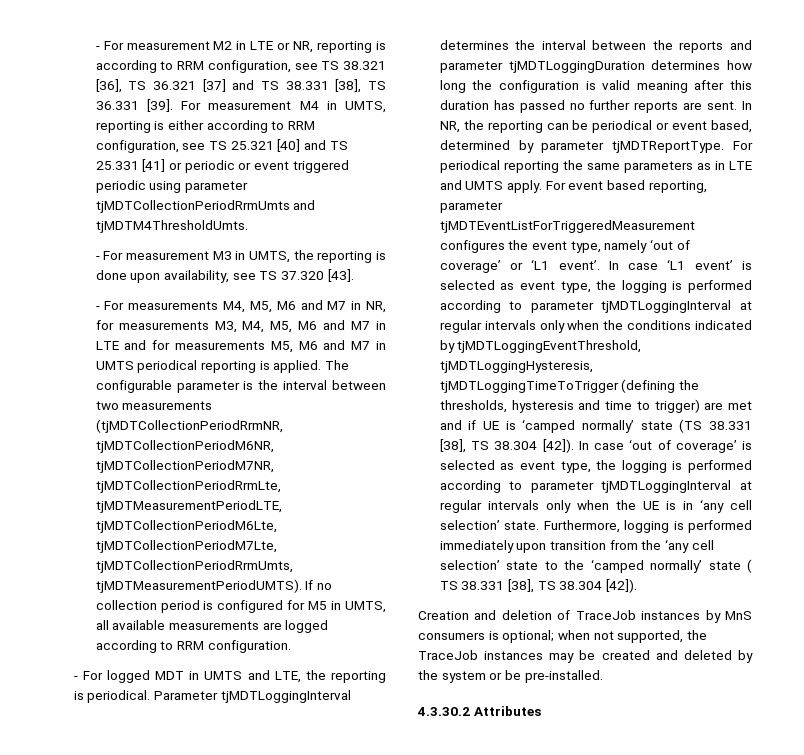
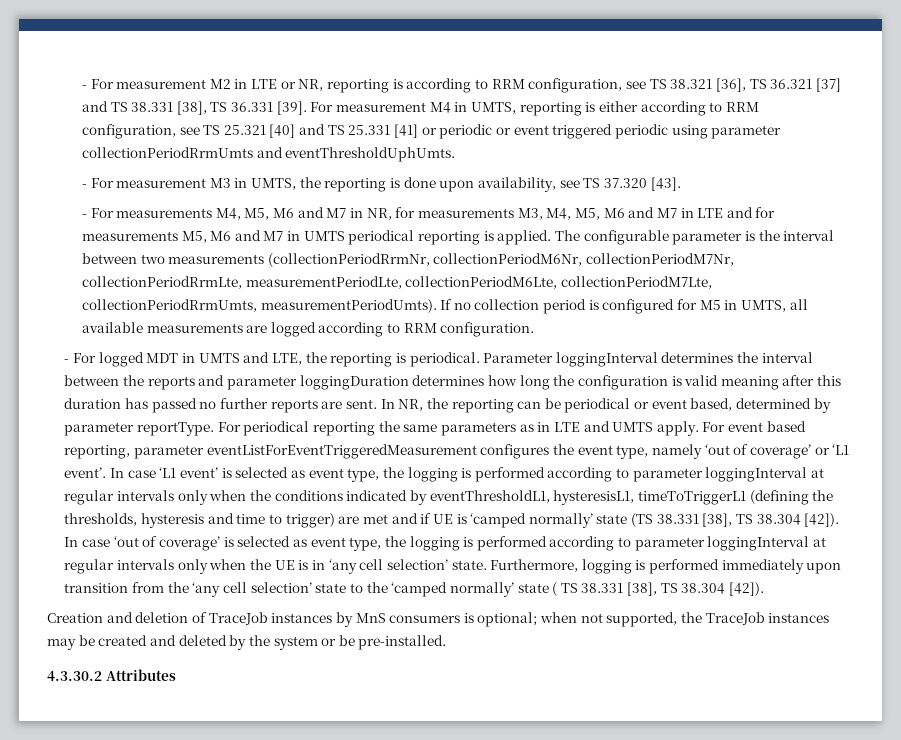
- For measurement M4 in UMTS, reporting is either according to RRM configuration, see TS 25.321 [40] and TS 25.331 [41] or periodic or event triggered periodic using parameter tjMDTCollectionPeriodRrmUmts and tjMDTM4ThresholdUmts.
+ For measurement M4 in UMTS, reporting is either according to RRM configuration, see TS 25.321 [40] and TS 25.331 [41] or periodic or event triggered periodic using parameter collectionPeriodRrmUmts and eventThresholdUphUmts.
- The configurable parameter is the interval between two measurements (tjMDTCollectionPeriodRrmNR, tjMDTCollectionPeriodM6NR, tjMDTCollectionPeriodM7NR, tjMDTCollectionPeriodRrmLte, tjMDTMeasurementPeriodLTE, tjMDTCollectionPeriodM6Lte, tjMDTCollectionPeriodM7Lte, tjMDTCollectionPeriodRrmUmts, tjMDTMeasurementPeriodUMTS).
+ The configurable parameter is the interval between two measurements (collectionPeriodRrmNr, collectionPeriodM6Nr, collectionPeriodM7Nr, collectionPeriodRrmLte, measurementPeriodLte, collectionPeriodM6Lte, collectionPeriodM7Lte, collectionPeriodRrmUmts, measurementPeriodUmts).
- Parameter tjMDTLoggingInterval determines the interval between the reports and parameter tjMDTLoggingDuration determines how long the configuration is valid meaning after this duration has passed no further reports are sent.
+ Parameter loggingInterval determines the interval between the reports and parameter loggingDuration determines how long the configuration is valid meaning after this duration has passed no further reports are sent.
- In NR, the reporting can be periodical or event based, determined by parameter tjMDTReportType.
+ In NR, the reporting can be periodical or event based, determined by parameter reportType.
- For event based reporting, parameter tjMDTEventListForTriggeredMeasurement configures the event type, namely ‘out of coverage’ or ‘L1 event’.
+ For event based reporting, parameter eventListForEventTriggeredMeasurement configures the event type, namely ‘out of coverage’ or ‘L1 event’.
- In case ‘L1 event’ is selected as event type, the logging is performed according to parameter tjMDTLoggingInterval at regular intervals only when the conditions indicated by tjMDTLoggingEventThreshold, tjMDTLoggingHysteresis, tjMDTLoggingTimeToTrigger (defining the thresholds, hysteresis and time to trigger) are met and if UE is ‘camped normally’ state (TS 38.331 [38], TS 38.304 [42]).
+ In case ‘L1 event’ is selected as event type, the logging is performed according to parameter loggingInterval at regular intervals only when the conditions indicated by eventThresholdL1, hysteresisL1, timeToTriggerL1 (defining the thresholds, hysteresis and time to trigger) are met and if UE is ‘camped normally’ state (TS 38.331 [38], TS 38.304 [42]).
- In case ‘out of coverage’ is selected as event type, the logging is performed according to parameter tjMDTLoggingInterval at regular intervals only when the UE is in ‘any cell selection’ state.
+ In case ‘out of coverage’ is selected as event type, the logging is performed according to parameter loggingInterval at regular intervals only when the UE is in ‘any cell selection’ state.

